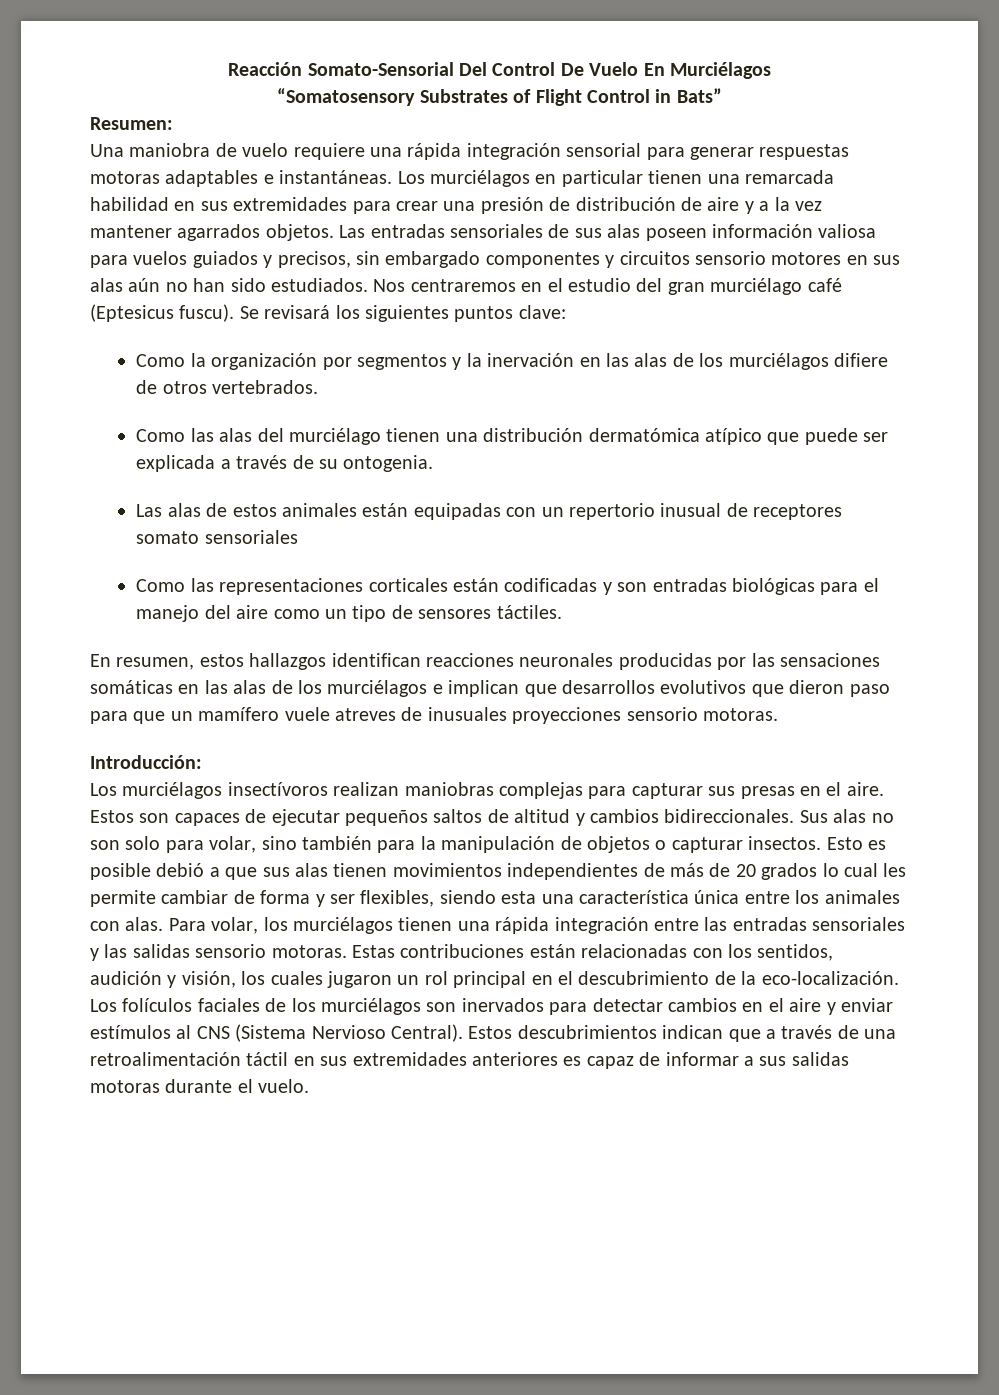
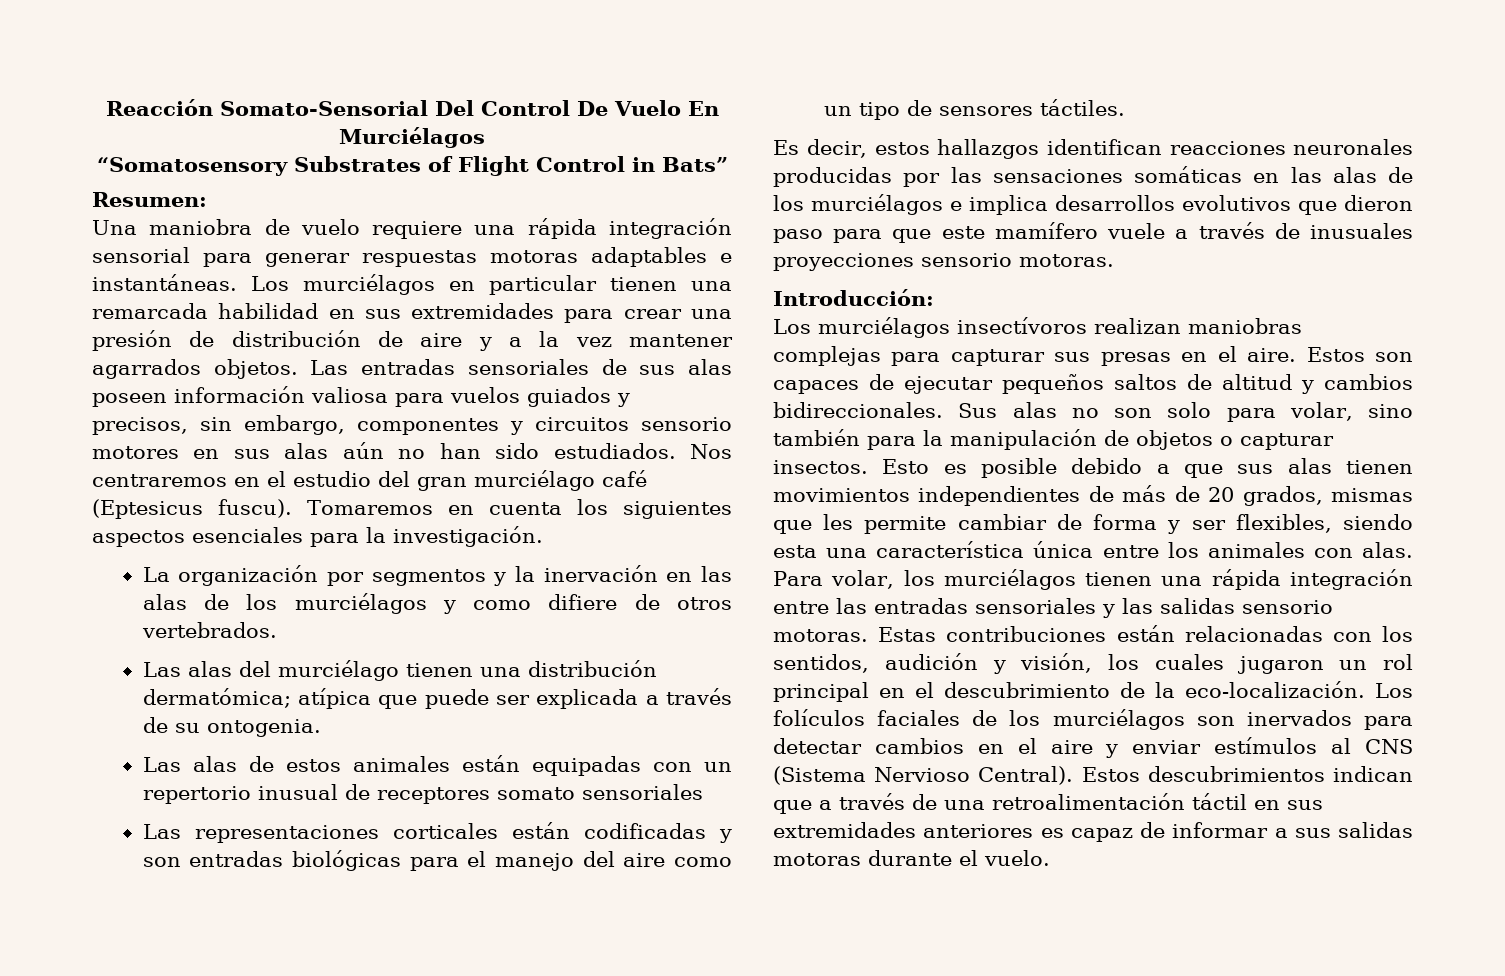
- Las entradas sensoriales de sus alas poseen información valiosa para vuelos guiados y precisos, sin embargado componentes y circuitos sensorio motores en sus alas aún no han sido estudiados.
+ Las entradas sensoriales de sus alas poseen información valiosa para vuelos guiados y precisos, sin embargo, componentes y circuitos sensorio motores en sus alas aún no han sido estudiados.
- Se revisará los siguientes puntos clave:
- Como la organización por segmentos y la inervación en las alas de los murciélagos difiere de otros vertebrados.
+ Tomaremos en cuenta los siguientes aspectos esenciales para la investigación.
+ La organización por segmentos y la inervación en las alas de los murciélagos y como difiere de otros vertebrados.
- Como las alas del murciélago tienen una distribución dermatómica atípico que puede ser explicada a través de su ontogenia.
+ Las alas del murciélago tienen una distribución dermatómica; atípica que puede ser explicada a través de su ontogenia.
- Como las representaciones corticales están codificadas y son entradas biológicas para el manejo del aire como un tipo de sensores táctiles.
+ Las representaciones corticales están codificadas y son entradas biológicas para el manejo del aire como un tipo de sensores táctiles.
- En resumen, estos hallazgos identifican reacciones neuronales producidas por las sensaciones somáticas en las alas de los murciélagos e implican que desarrollos evolutivos que dieron paso para que un mamífero vuele atreves de inusuales proyecciones sensorio motoras.
+ Es decir, estos hallazgos identifican reacciones neuronales producidas por las sensaciones somáticas en las alas de los murciélagos e implica desarrollos evolutivos que dieron paso para que este mamífero vuele a través de inusuales proyecciones sensorio motoras.
- Esto es posible debió a que sus alas tienen movimientos independientes de más de 20 grados lo cual les permite cambiar de forma y ser flexibles, siendo esta una característica única entre los animales con alas.
+ Esto es posible debido a que sus alas tienen movimientos independientes de más de 20 grados, mismas que les permite cambiar de forma y ser flexibles, siendo esta una característica única entre los animales con alas.

